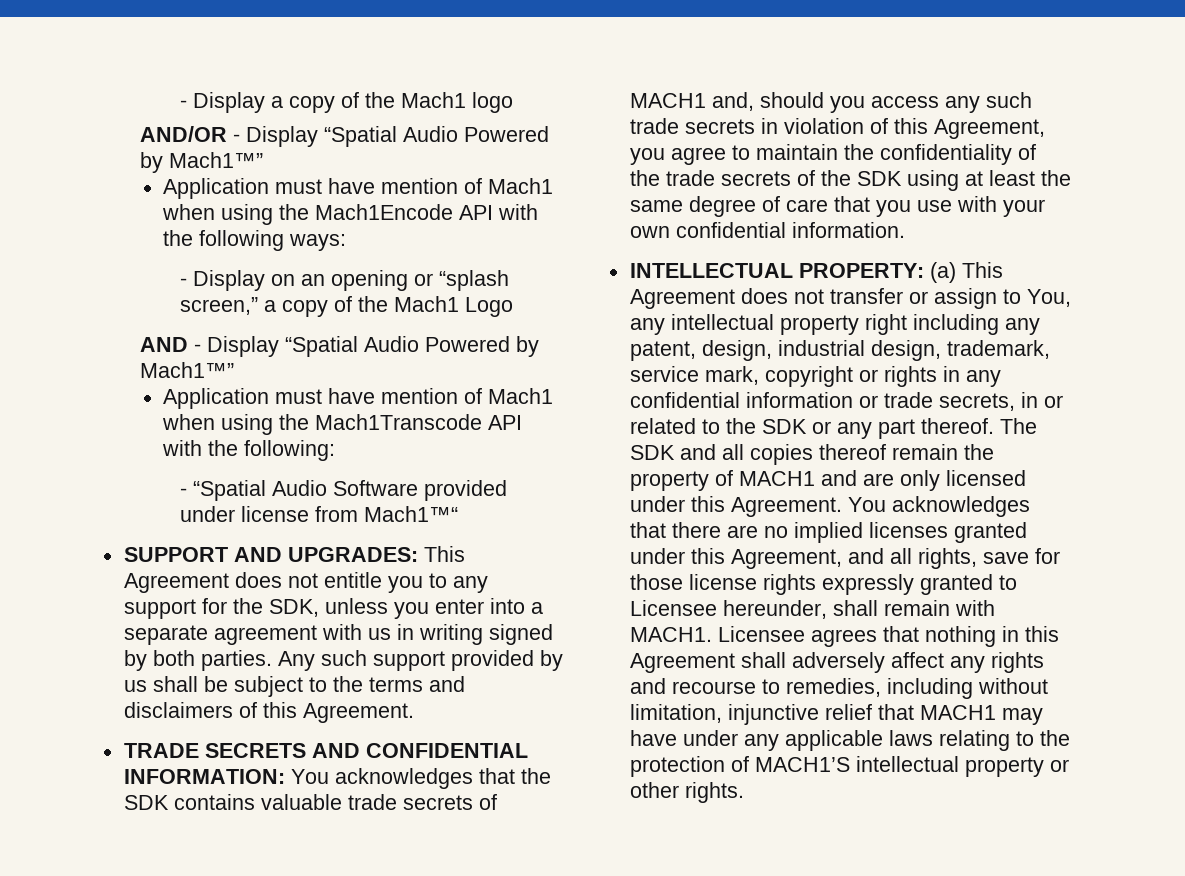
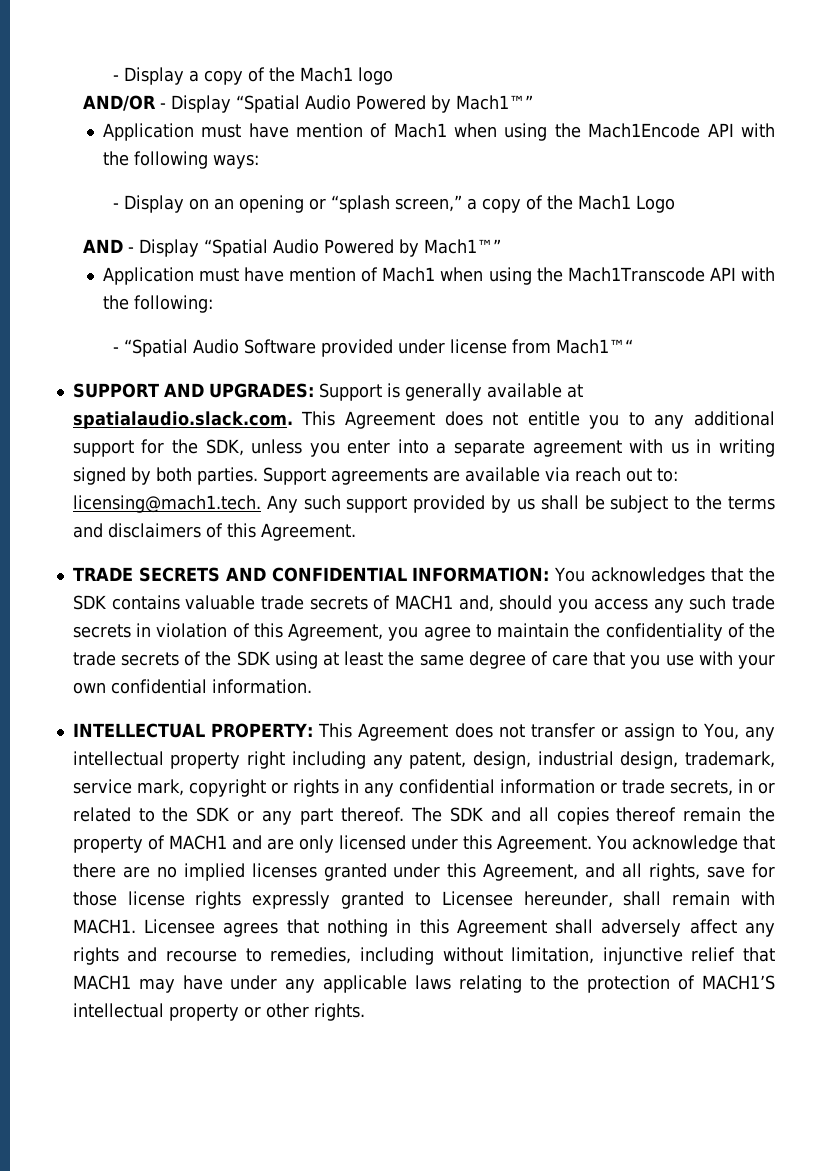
- SUPPORT AND UPGRADES: This Agreement does not entitle you to any support for the SDK, unless you enter into a separate agreement with us in writing signed by both parties.
+ SUPPORT AND UPGRADES: Support is generally available at spatialaudio.slack.com. This Agreement does not entitle you to any additional support for the SDK, unless you enter into a separate agreement with us in writing signed by both parties.
- Any such support provided by us shall be subject to the terms and disclaimers of this Agreement.
+ Support agreements are available via reach out to: licensing@mach1.tech. Any such support provided by us shall be subject to the terms and disclaimers of this Agreement.
- INTELLECTUAL PROPERTY: (a) This Agreement does not transfer or assign to You, any intellectual property right including any patent, design, industrial design, trademark, service mark, copyright or rights in any confidential information or trade secrets, in or related to the SDK or any part thereof.
+ INTELLECTUAL PROPERTY: This Agreement does not transfer or assign to You, any intellectual property right including any patent, design, industrial design, trademark, service mark, copyright or rights in any confidential information or trade secrets, in or related to the SDK or any part thereof.
- You acknowledges that there are no implied licenses granted under this Agreement, and all rights, save for those license rights expressly granted to Licensee hereunder, shall remain with MACH1.
+ You acknowledge that there are no implied licenses granted under this Agreement, and all rights, save for those license rights expressly granted to Licensee hereunder, shall remain with MACH1.

